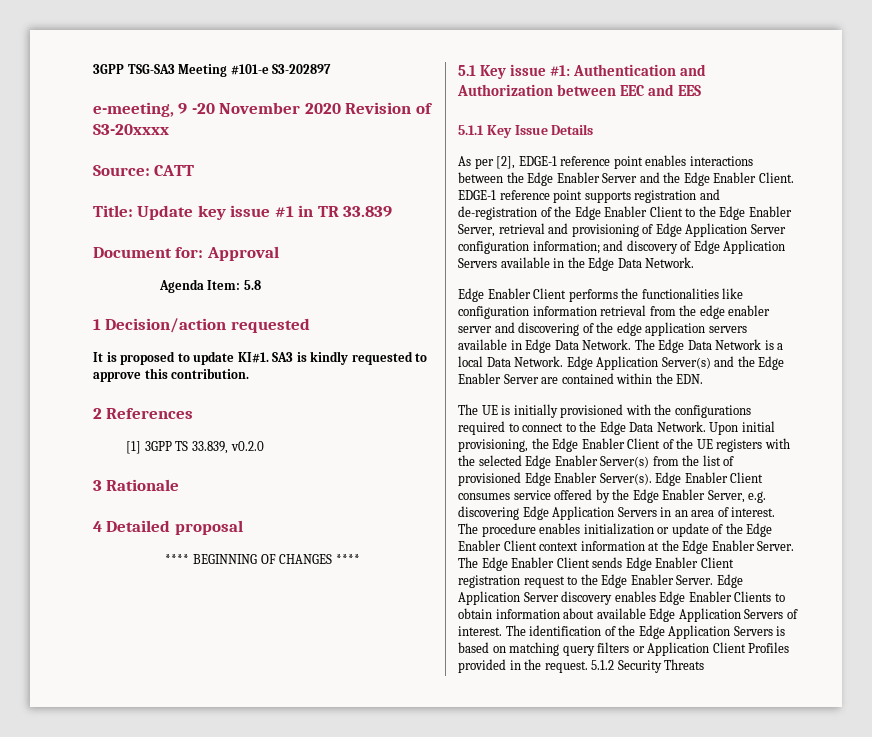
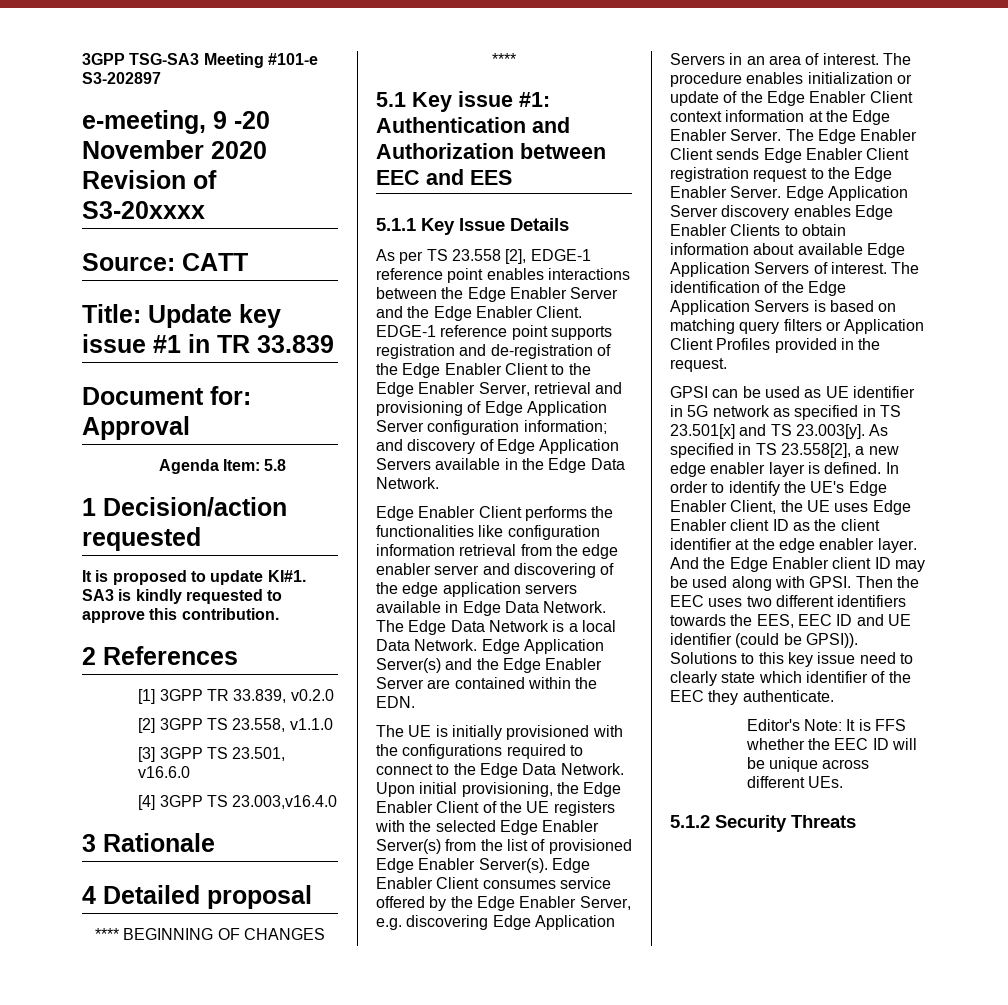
- [1] 3GPP TS 33.839, v0.2.0
+ [1] 3GPP TR 33.839, v0.2.0
+ [2] 3GPP TS 23.558, v1.1.0
+ [3] 3GPP TS 23.501, v16.6.0
+ [4] 3GPP TS 23.003,v16.4.0
- As per [2], EDGE-1 reference point enables interactions between the Edge Enabler Server and the Edge Enabler Client.
+ As per TS 23.558 [2], EDGE-1 reference point enables interactions between the Edge Enabler Server and the Edge Enabler Client.
- The identification of the Edge Application Servers is based on matching query filters or Application Client Profiles provided in the request. 5.1.2 Security Threats
+ The identification of the Edge Application Servers is based on matching query filters or Application Client Profiles provided in the request.
+ GPSI can be used as UE identifier in 5G network as specified in TS 23.501[x] and TS 23.003[y]. As specified in TS 23.558[2], a new edge enabler layer is defined. In order to identify the UE's Edge Enabler Client, the UE uses Edge Enabler client ID as the client identifier at the edge enabler layer. And the Edge Enabler client ID may be used along with GPSI. Then the EEC uses two different identifiers towards the EES, EEC ID and UE identifier (could be GPSI)). Solutions to this key issue need to clearly state which identifier of the EEC they authenticate.
+ Editor's Note: It is FFS whether the EEC ID will be unique across different UEs.
+ 5.1.2 Security Threats

